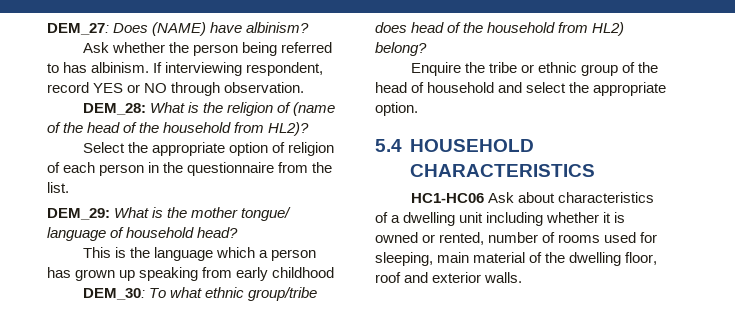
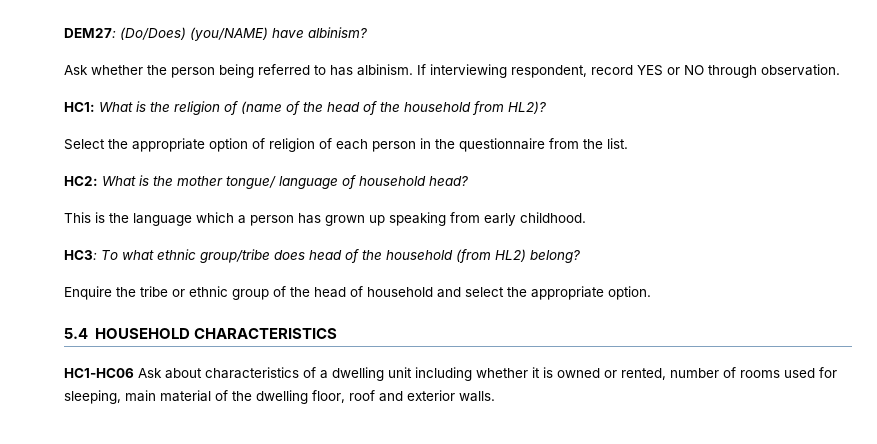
- DEM_27: Does (NAME) have albinism?
+ DEM27: (Do/Does) (you/NAME) have albinism?
- DEM_28: What is the religion of (name of the head of the household from HL2)?
+ HC1: What is the religion of (name of the head of the household from HL2)?
- DEM_29: What is the mother tongue/ language of household head?
+ HC2: What is the mother tongue/ language of household head?
- This is the language which a person has grown up speaking from early childhood
- DEM_30: To what ethnic group/tribe does head of the household from HL2) belong?
+ This is the language which a person has grown up speaking from early childhood.
+ HC3: To what ethnic group/tribe does head of the household (from HL2) belong?

